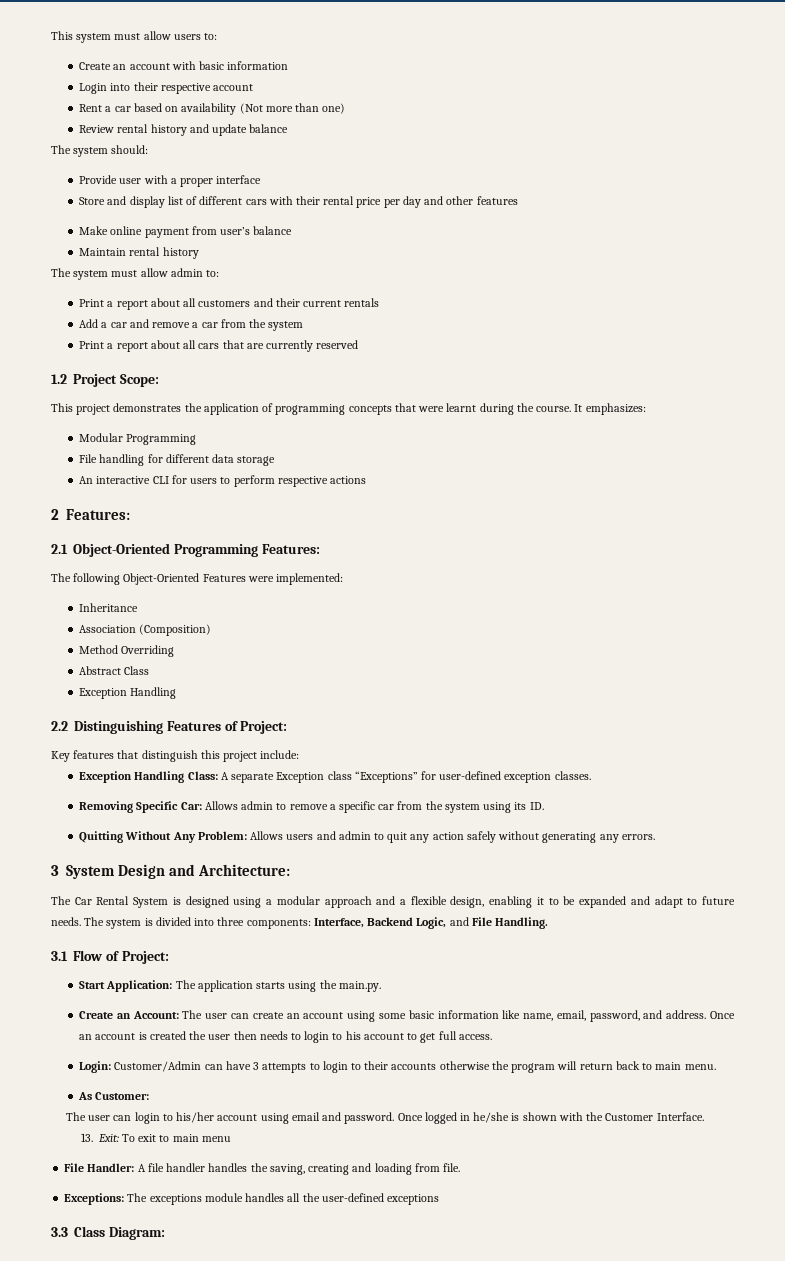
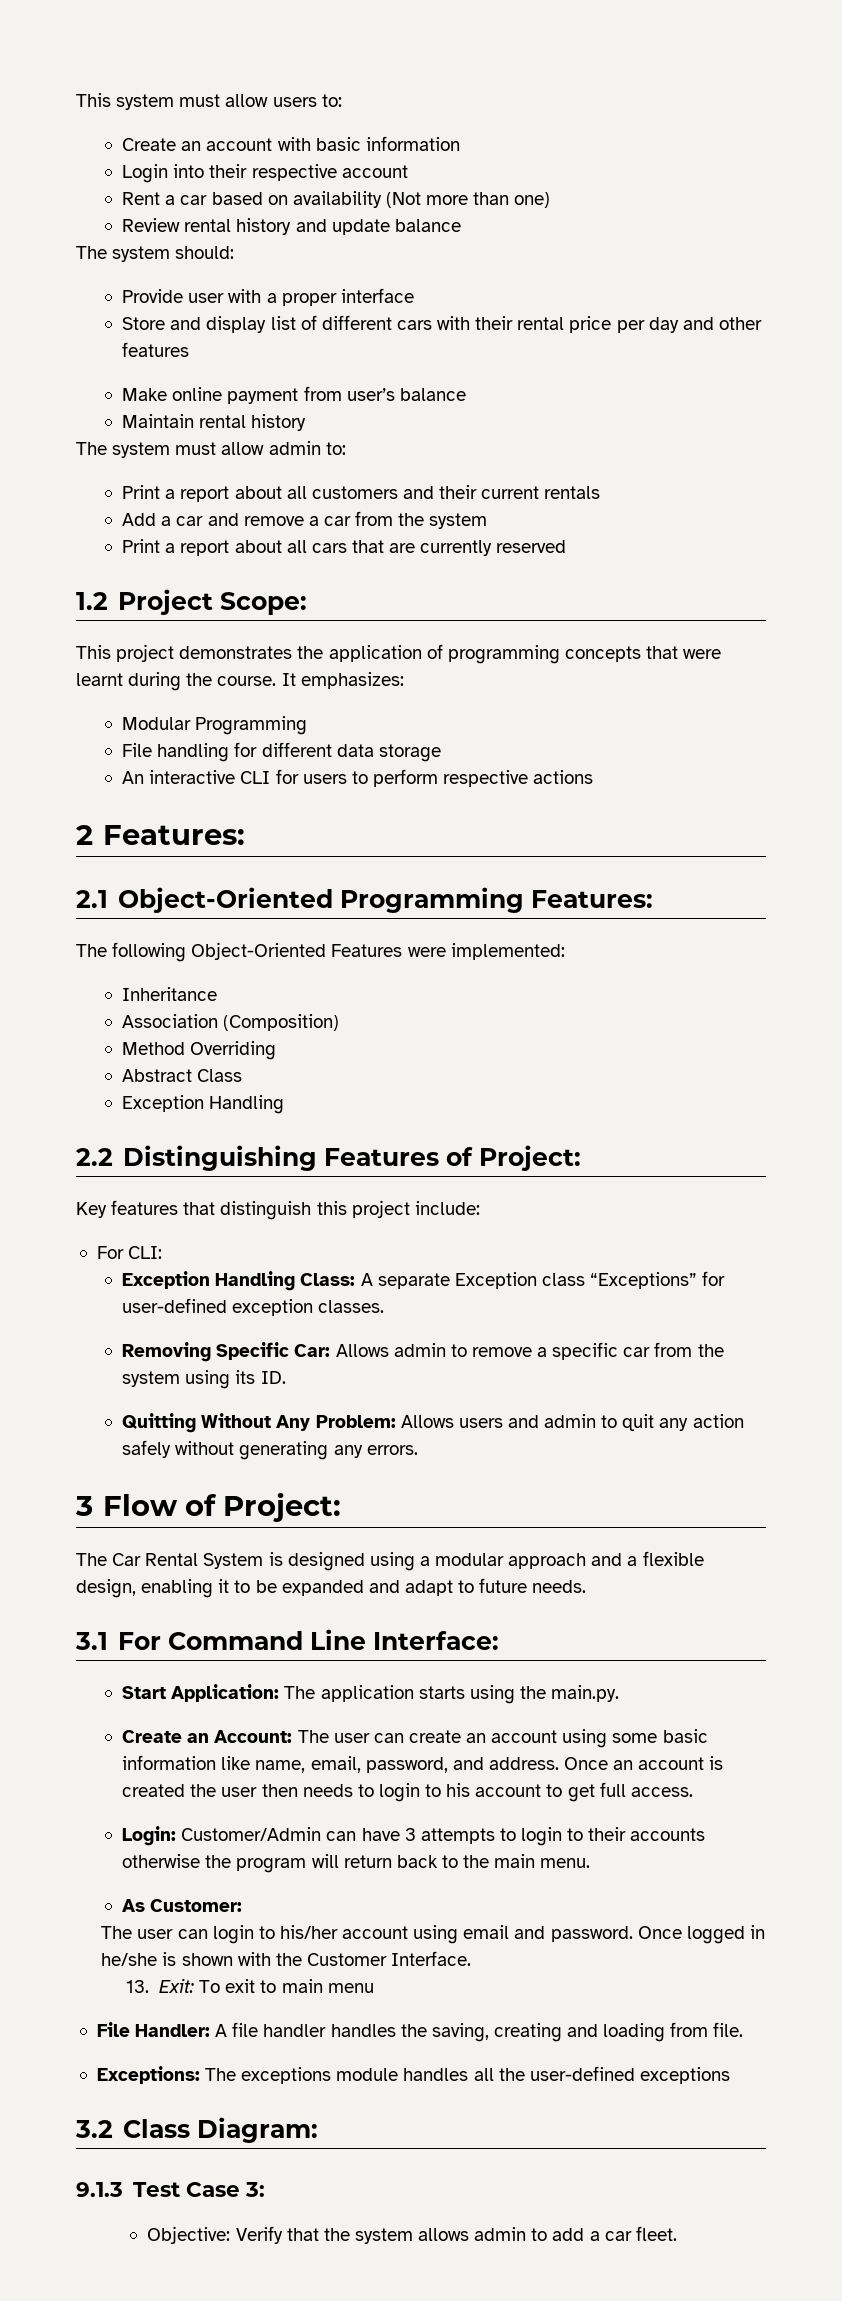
+ For CLI:
- 3 System Design and Architecture:
+ 3 Flow of Project:
- The Car Rental System is designed using a modular approach and a flexible design, enabling it to be expanded and adapt to future needs. The system is divided into three components: Interface, Backend Logic, and File Handling.
- 3.1 Flow of Project:
+ The Car Rental System is designed using a modular approach and a flexible design, enabling it to be expanded and adapt to future needs.
+ 3.1 For Command Line Interface:
- Login: Customer/Admin can have 3 attempts to login to their accounts otherwise the program will return back to main menu.
+ Login: Customer/Admin can have 3 attempts to login to their accounts otherwise the program will return back to the main menu.
- 3.3 Class Diagram:
+ 3.2 Class Diagram:
+ 9.1.3 Test Case 3:
+ Objective: Verify that the system allows admin to add a car fleet.

